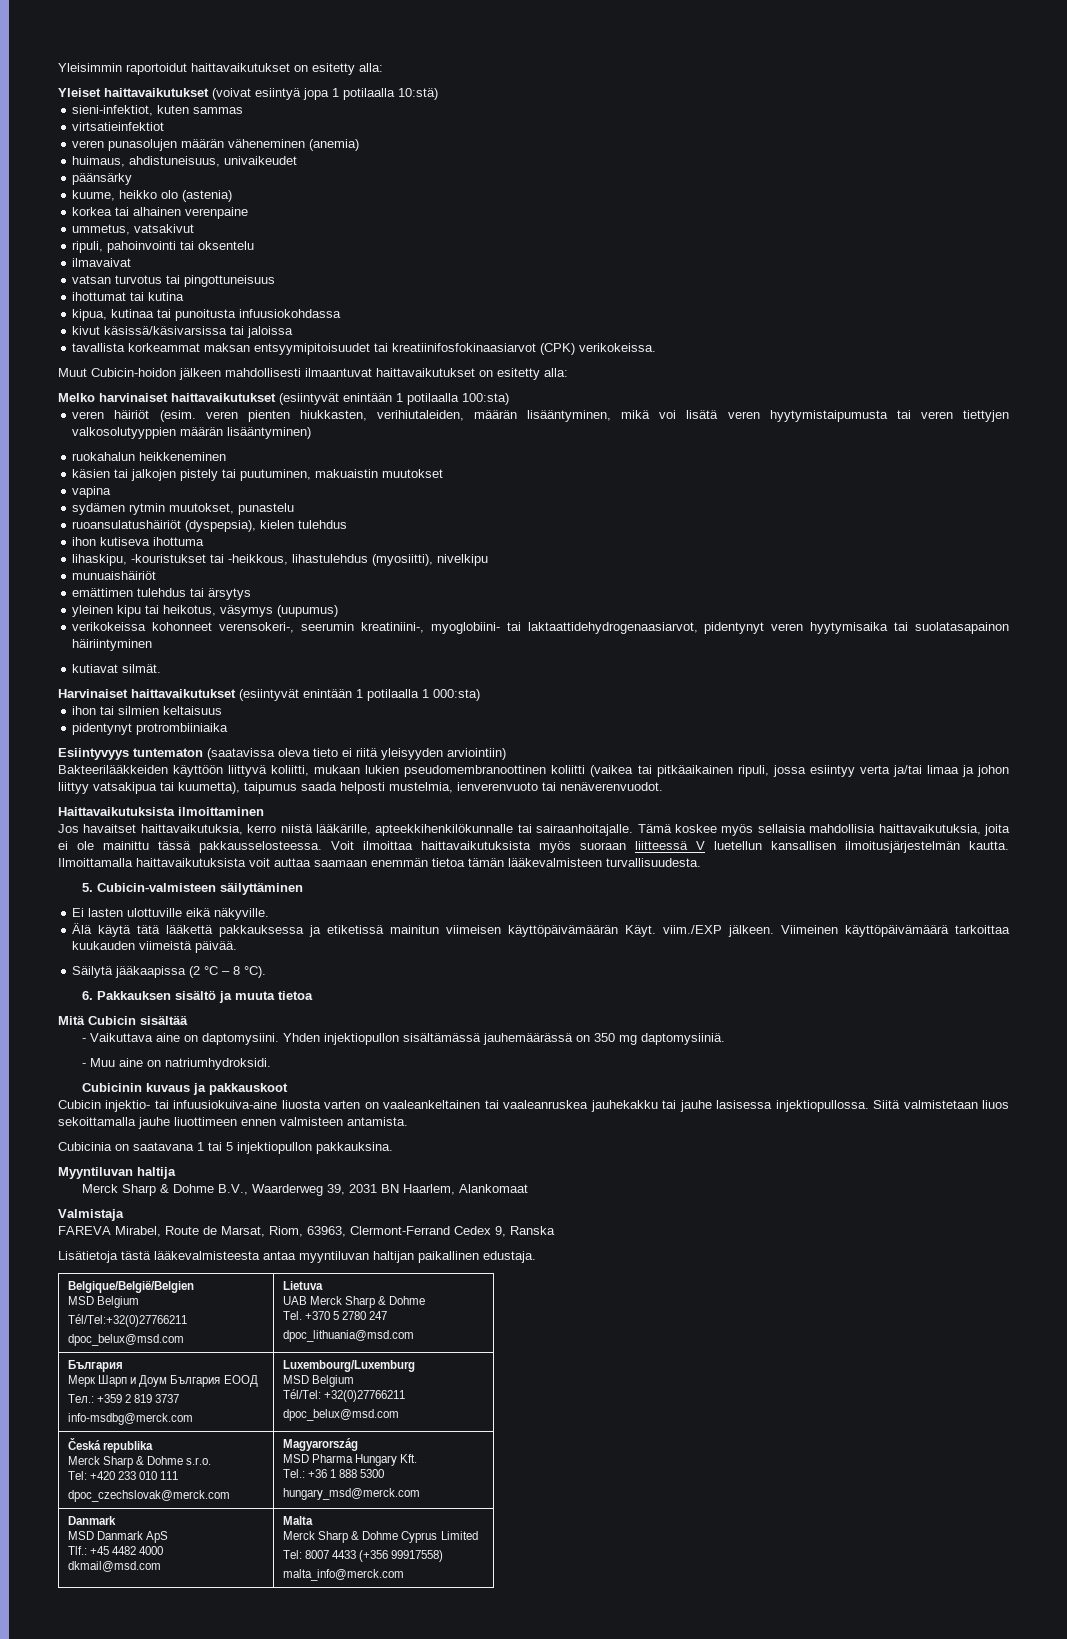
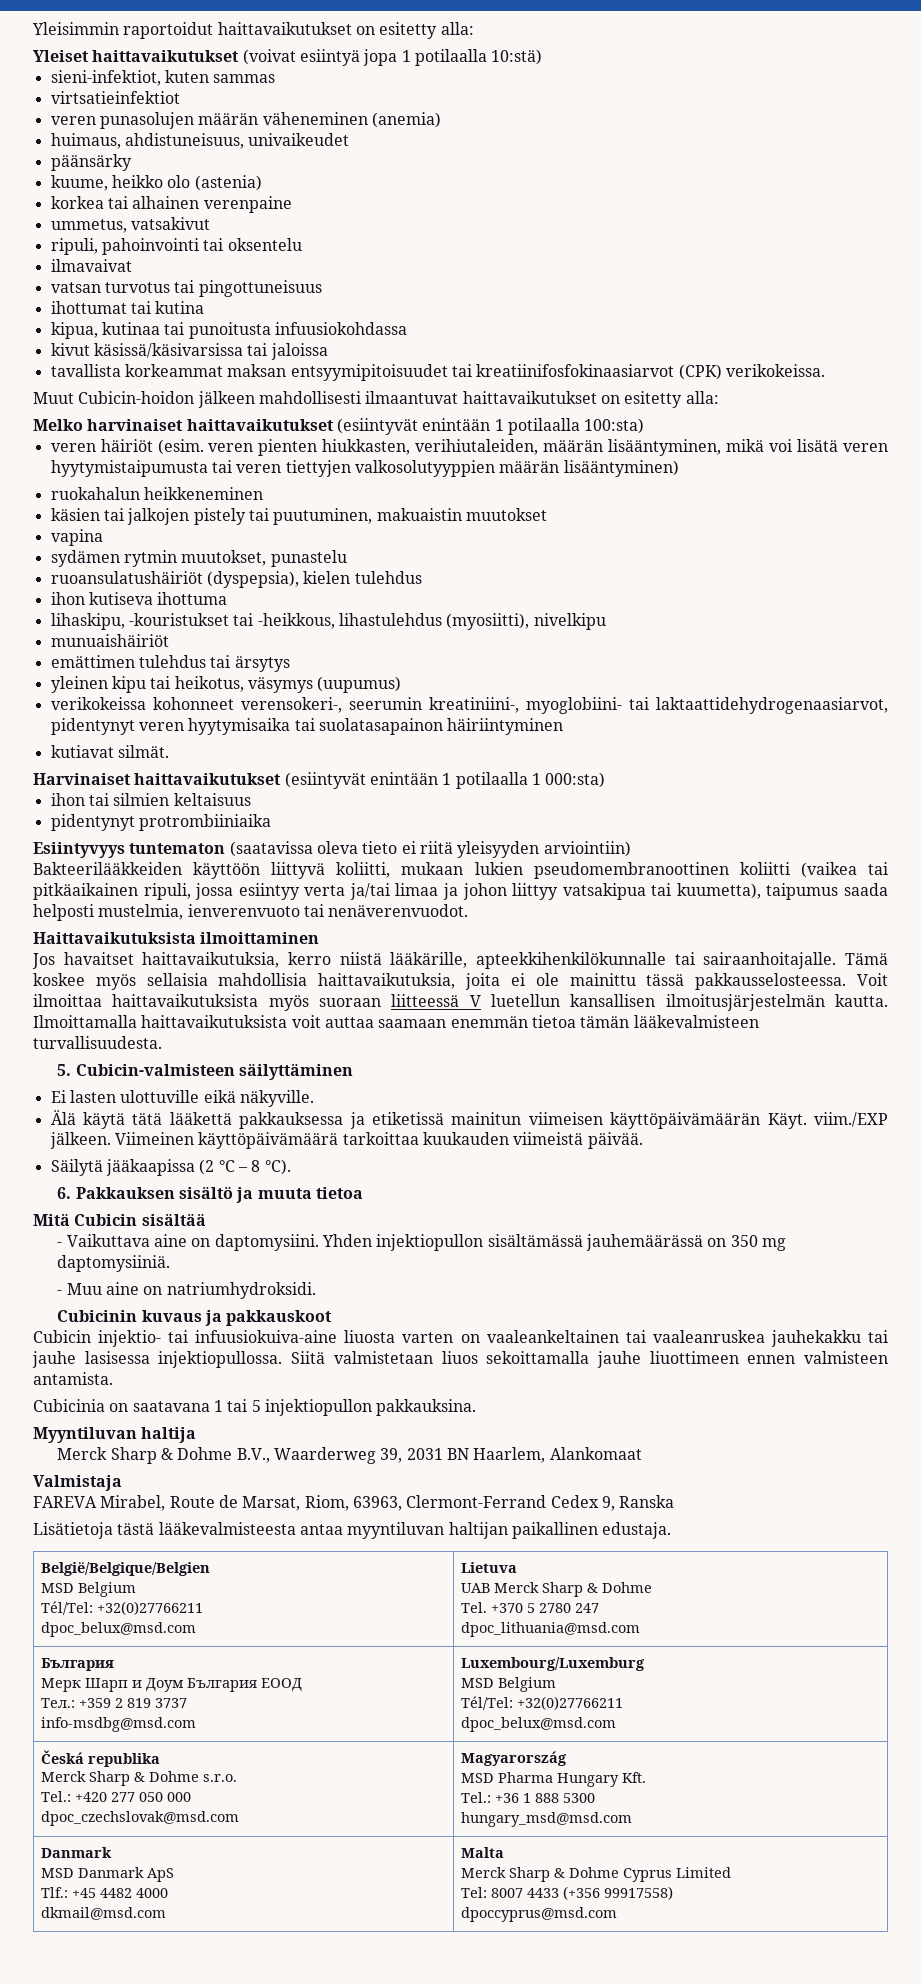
- Belgique/België/Belgien
+ België/Belgique/Belgien
  MSD Belgium
- Tél/Tel:+32(0)27766211
+ Tél/Tel: +32(0)27766211
  dpoc_belux@msd.com | Lietuva
  UAB Merck Sharp & Dohme
  Tel. +370 5 2780 247
  dpoc_lithuania@msd.com
  България
  Мерк Шарп и Доум България ЕООД
  Тел.: +359 2 819 3737
- info-msdbg@merck.com | Luxembourg/Luxemburg
+ info-msdbg@msd.com | Luxembourg/Luxemburg
  Česká republika
  Merck Sharp & Dohme s.r.o.
- Tel: +420 233 010 111
- dpoc_czechslovak@merck.com | Magyarország
+ Tel.: +420 277 050 000
+ dpoc_czechslovak@msd.com | Magyarország
  MSD Pharma Hungary Kft.
  Tel.: +36 1 888 5300
- hungary_msd@merck.com
+ hungary_msd@msd.com
  Danmark
  MSD Danmark ApS
  Tlf.: +45 4482 4000
  dkmail@msd.com | Malta
  Merck Sharp & Dohme Cyprus Limited
  Tel: 8007 4433 (+356 99917558)
- malta_info@merck.com
+ dpoccyprus@msd.com

